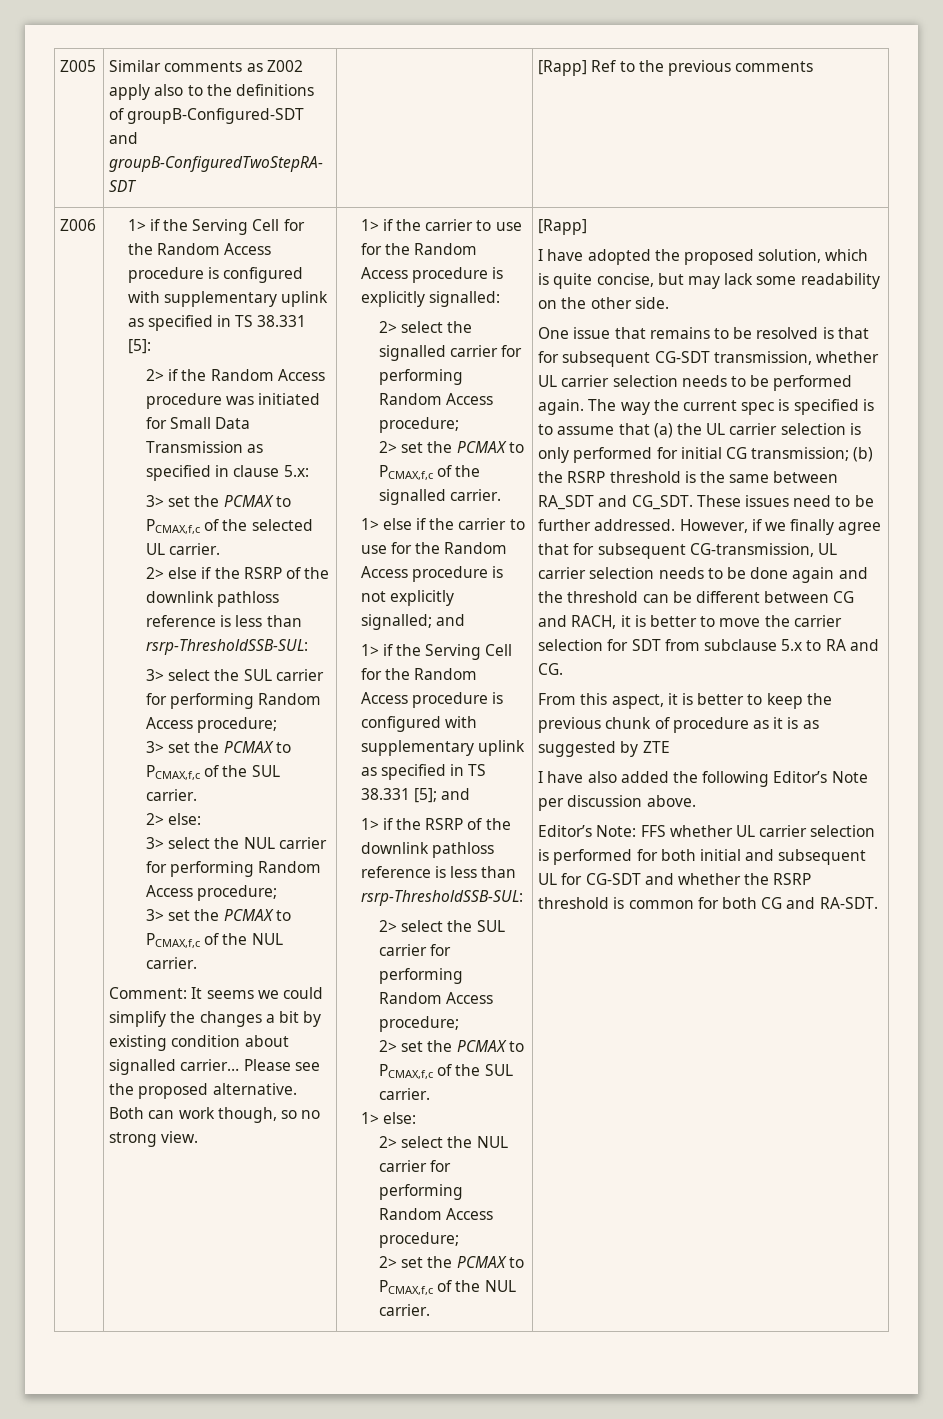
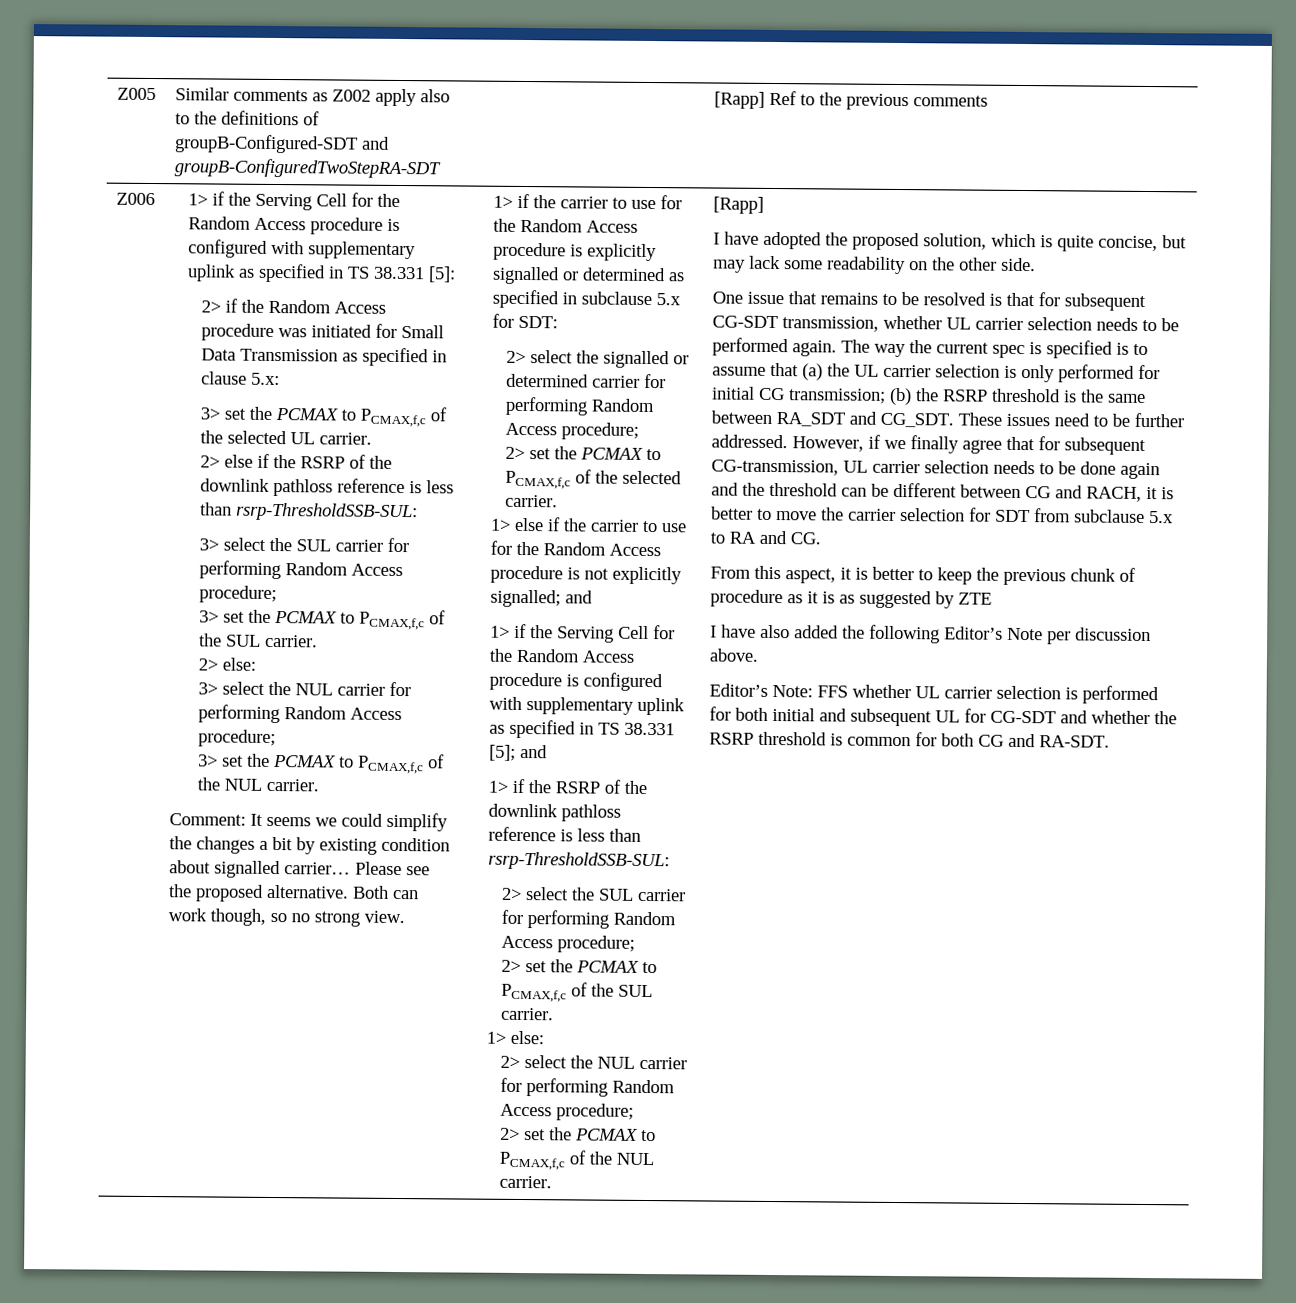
- 1> if the carrier to use for the Random Access procedure is explicitly signalled:
+ 1> if the carrier to use for the Random Access procedure is explicitly signalled or determined as specified in subclause 5.x for SDT:
- 2> select the signalled carrier for performing Random Access procedure;
+ 2> select the signalled or determined carrier for performing Random Access procedure;
- 2> set the PCMAX to PCMAX,f,c of the signalled carrier.
+ 2> set the PCMAX to PCMAX,f,c of the selected carrier.

